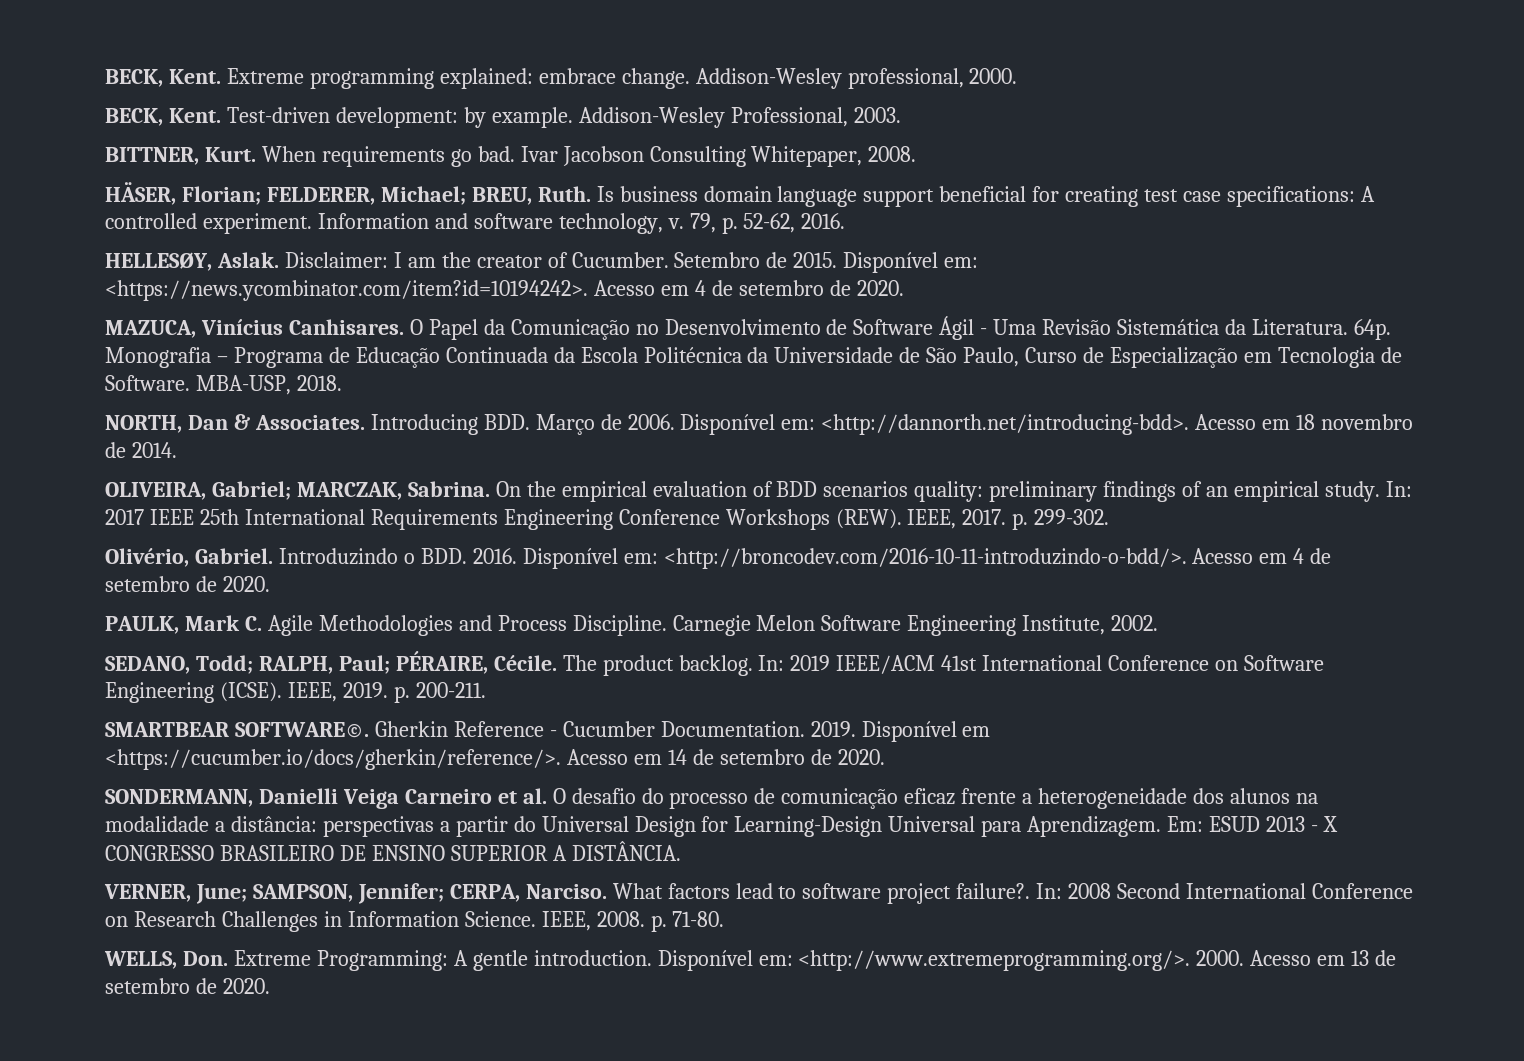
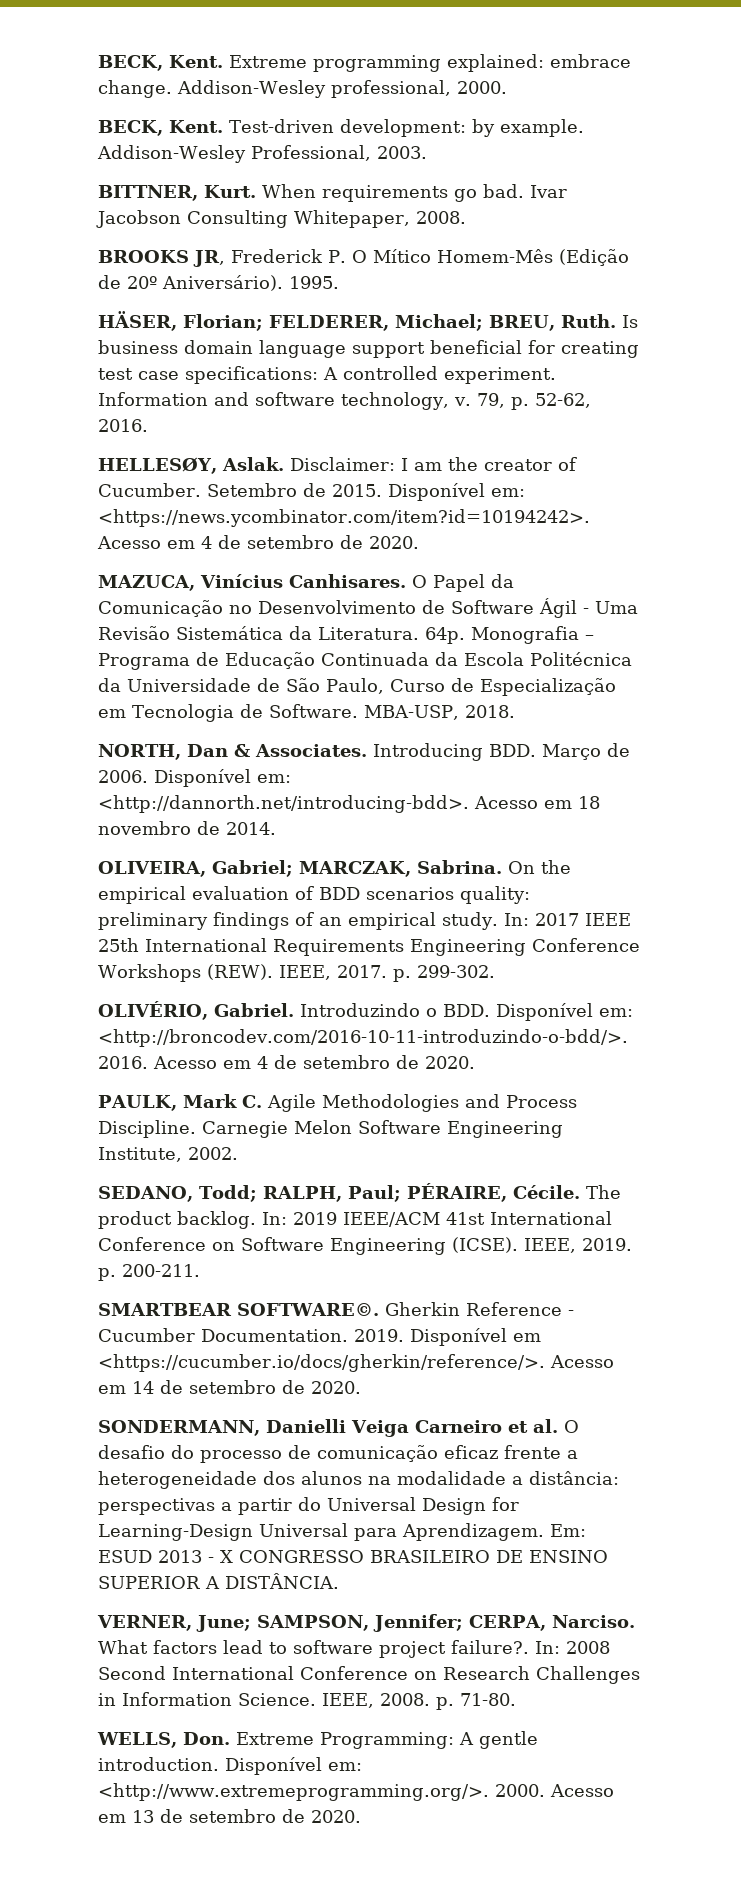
+ BROOKS JR, Frederick P. O Mítico Homem-Mês (Edição de 20º Aniversário). 1995.
- Olivério, Gabriel.
+ OLIVÉRIO, Gabriel.
- Introduzindo o BDD. 2016. Disponível em: <http://broncodev.com/2016-10-11-introduzindo-o-bdd/>. Acesso em 4 de setembro de 2020.
+ Introduzindo o BDD. Disponível em: <http://broncodev.com/2016-10-11-introduzindo-o-bdd/>. 2016. Acesso em 4 de setembro de 2020.

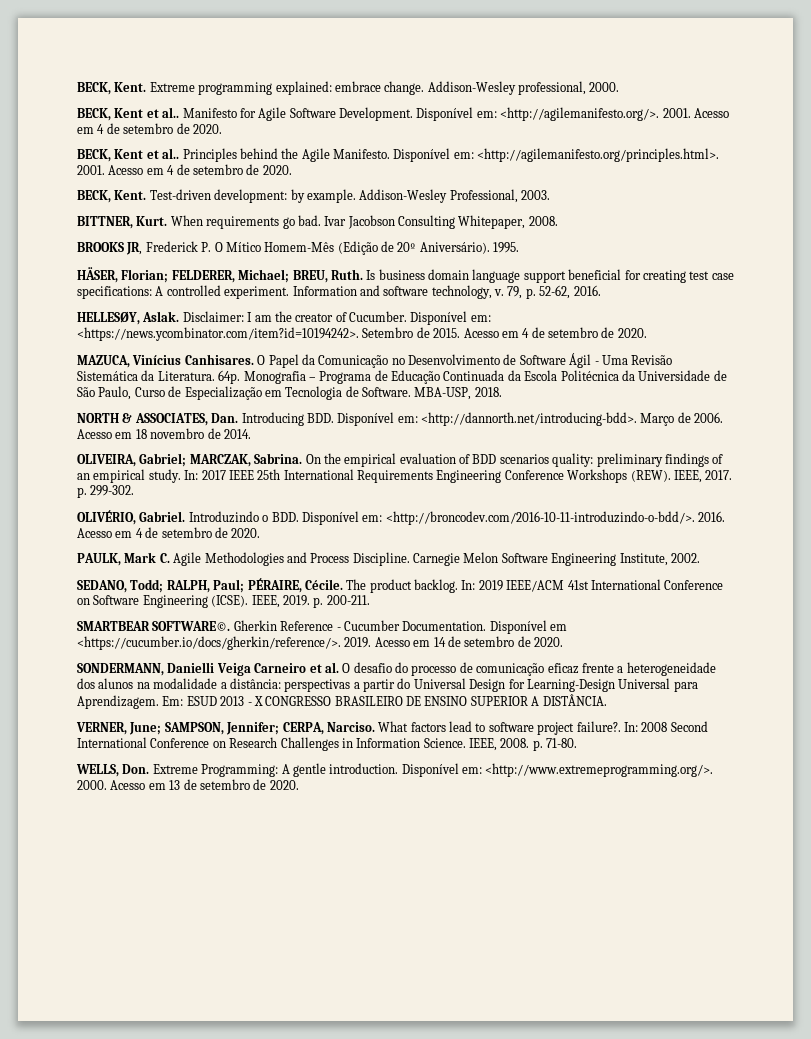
+ BECK, Kent et al.. Manifesto for Agile Software Development. Disponível em: <http://agilemanifesto.org/>. 2001. Acesso em 4 de setembro de 2020.
+ BECK, Kent et al.. Principles behind the Agile Manifesto. Disponível em: <http://agilemanifesto.org/principles.html>. 2001. Acesso em 4 de setembro de 2020.
- Setembro de 2015. Disponível em: <https://news.ycombinator.com/item?id=10194242>. Acesso em 4 de setembro de 2020.
+ Disponível em: <https://news.ycombinator.com/item?id=10194242>. Setembro de 2015. Acesso em 4 de setembro de 2020.
- NORTH, Dan & Associates. Introducing BDD. Março de 2006. Disponível em: <http://dannorth.net/introducing-bdd>. Acesso em 18 novembro de 2014.
+ NORTH & ASSOCIATES, Dan. Introducing BDD. Disponível em: <http://dannorth.net/introducing-bdd>. Março de 2006. Acesso em 18 novembro de 2014.
- Gherkin Reference - Cucumber Documentation. 2019.
+ Gherkin Reference - Cucumber Documentation.
- Disponível em <https://cucumber.io/docs/gherkin/reference/>. Acesso em 14 de setembro de 2020.
+ Disponível em <https://cucumber.io/docs/gherkin/reference/>. 2019. Acesso em 14 de setembro de 2020.

